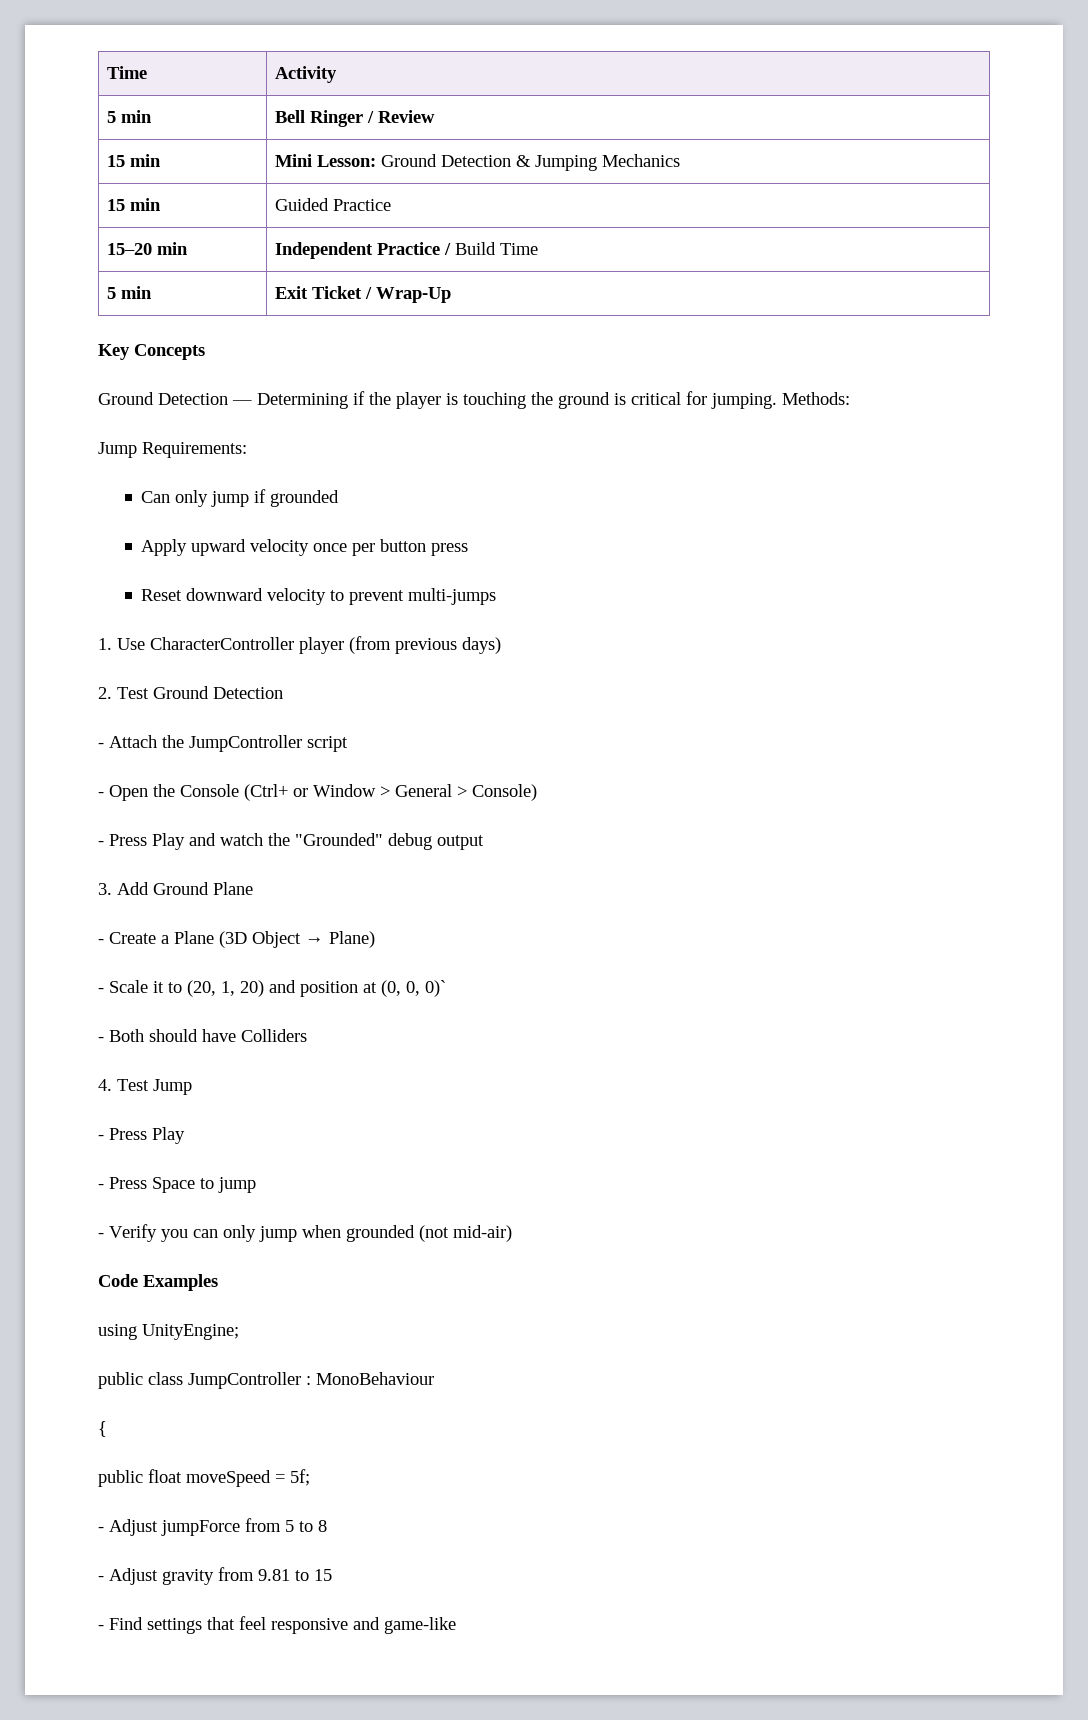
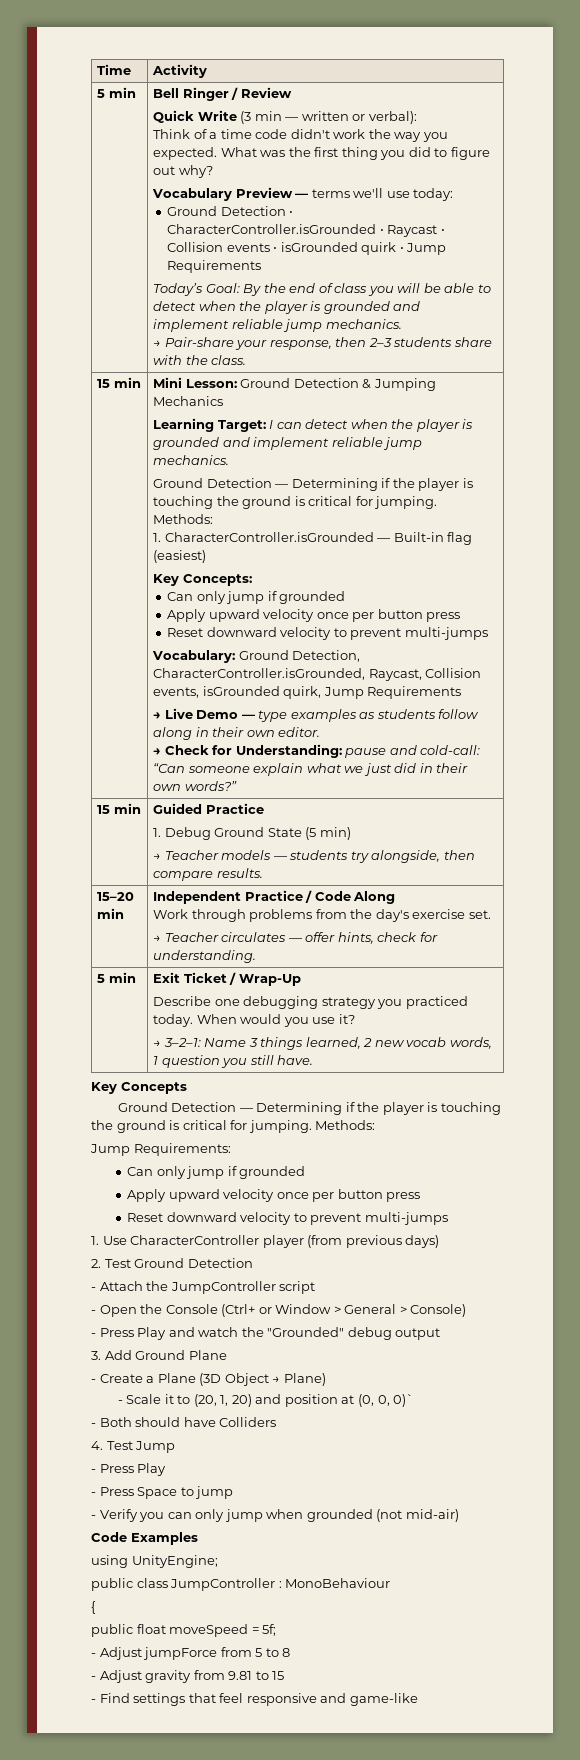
+ Quick Write (3 min — written or verbal):
+ Think of a time code didn't work the way you expected. What was the first thing you did to figure out why?
+ Vocabulary Preview — terms we'll use today:
+ Ground Detection • CharacterController.isGrounded • Raycast • Collision events • isGrounded quirk • Jump Requirements
+ Today’s Goal: By the end of class you will be able to detect when the player is grounded and implement reliable jump mechanics.
+ → Pair-share your response, then 2–3 students share with the class.
+ Learning Target: I can detect when the player is grounded and implement reliable jump mechanics.
+ Ground Detection — Determining if the player is touching the ground is critical for jumping. Methods:
+ 1. CharacterController.isGrounded — Built-in flag (easiest)
+ Key Concepts:
+ Can only jump if grounded
+ Apply upward velocity once per button press
+ Reset downward velocity to prevent multi-jumps
+ Vocabulary: Ground Detection, CharacterController.isGrounded, Raycast, Collision events, isGrounded quirk, Jump Requirements
+ → Live Demo — type examples as students follow along in their own editor.
+ → Check for Understanding: pause and cold-call: “Can someone explain what we just did in their own words?”
  15 min | Guided Practice
+ 1. Debug Ground State (5 min)
+ → Teacher models — students try alongside, then compare results.
- 15–20 min | Independent Practice / Build Time
+ 15–20 min | Independent Practice / Code Along
+ Work through problems from the day's exercise set.
+ → Teacher circulates — offer hints, check for understanding.
  5 min | Exit Ticket / Wrap-Up
+ Describe one debugging strategy you practiced today. When would you use it?
+ → 3–2–1: Name 3 things learned, 2 new vocab words, 1 question you still have.

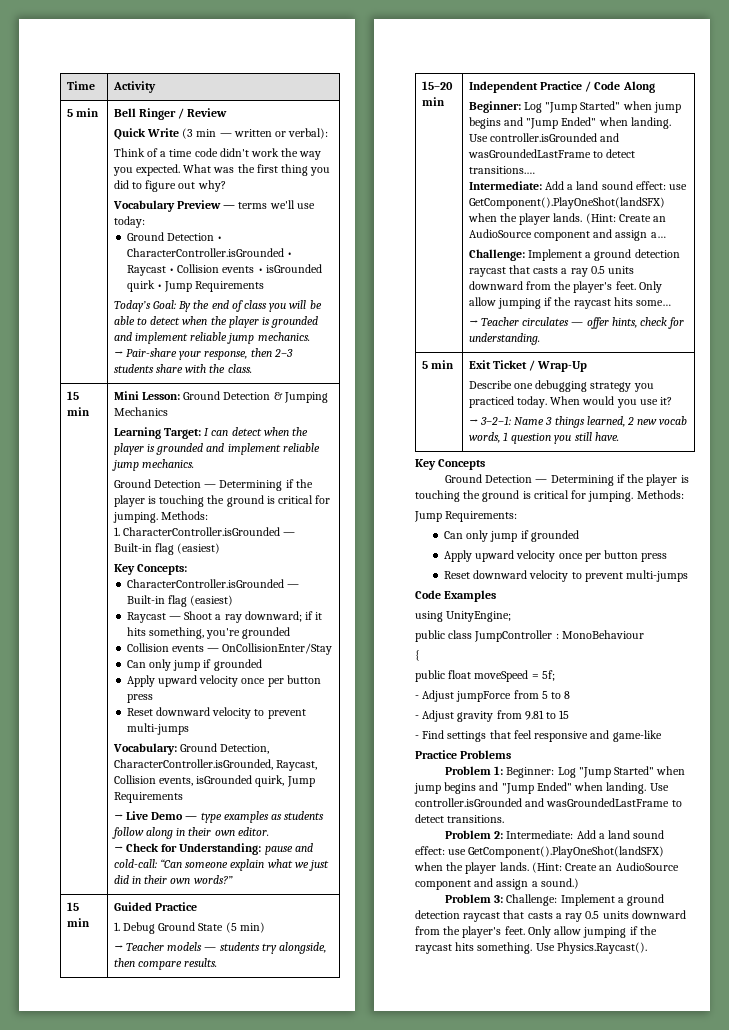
  Key Concepts:
+ CharacterController.isGrounded — Built-in flag (easiest)
+ Raycast — Shoot a ray downward; if it hits something, you're grounded
+ Collision events — OnCollisionEnter/Stay
- Work through problems from the day's exercise set.
+ Beginner: Log "Jump Started" when jump begins and "Jump Ended" when landing. Use controller.isGrounded and wasGroundedLastFrame to detect transitions.…
+ Intermediate: Add a land sound effect: use GetComponent().PlayOneShot(landSFX) when the player lands. (Hint: Create an AudioSource component and assign a…
+ Challenge: Implement a ground detection raycast that casts a ray 0.5 units downward from the player's feet. Only allow jumping if the raycast hits some…
- 1. Use CharacterController player (from previous days)
- 2. Test Ground Detection
- - Attach the JumpController script
- - Open the Console (Ctrl+ or Window > General > Console)
- - Press Play and watch the "Grounded" debug output
- 3. Add Ground Plane
- - Create a Plane (3D Object → Plane)
- - Scale it to (20, 1, 20) and position at (0, 0, 0)`
- - Both should have Colliders
- 4. Test Jump
- - Press Play
- - Press Space to jump
- - Verify you can only jump when grounded (not mid-air)
+ Practice Problems
+ Problem 1: Beginner: Log "Jump Started" when jump begins and "Jump Ended" when landing. Use controller.isGrounded and wasGroundedLastFrame to detect transitions.
+ Problem 2: Intermediate: Add a land sound effect: use GetComponent().PlayOneShot(landSFX) when the player lands. (Hint: Create an AudioSource component and assign a sound.)
+ Problem 3: Challenge: Implement a ground detection raycast that casts a ray 0.5 units downward from the player's feet. Only allow jumping if the raycast hits something. Use Physics.Raycast().

